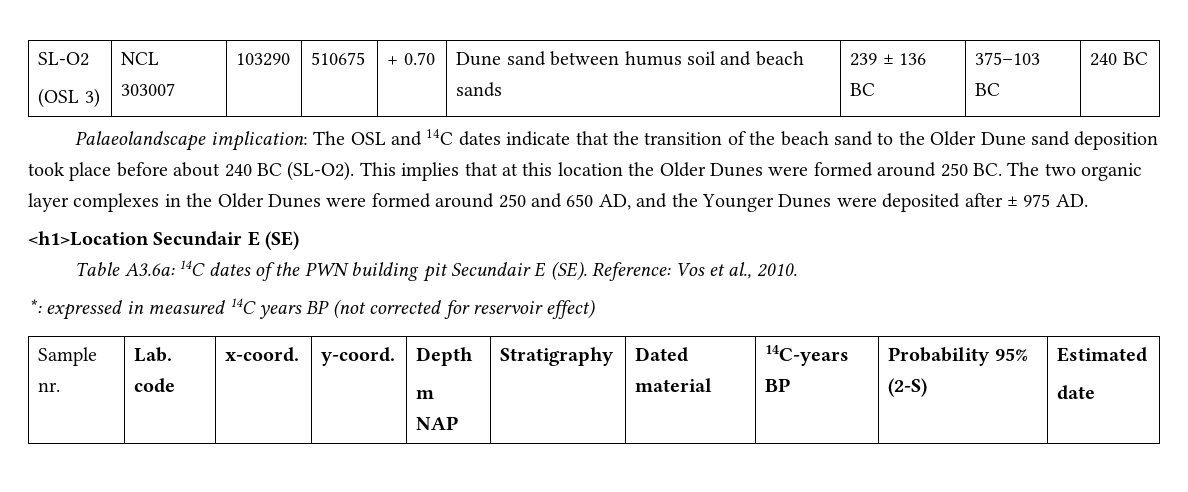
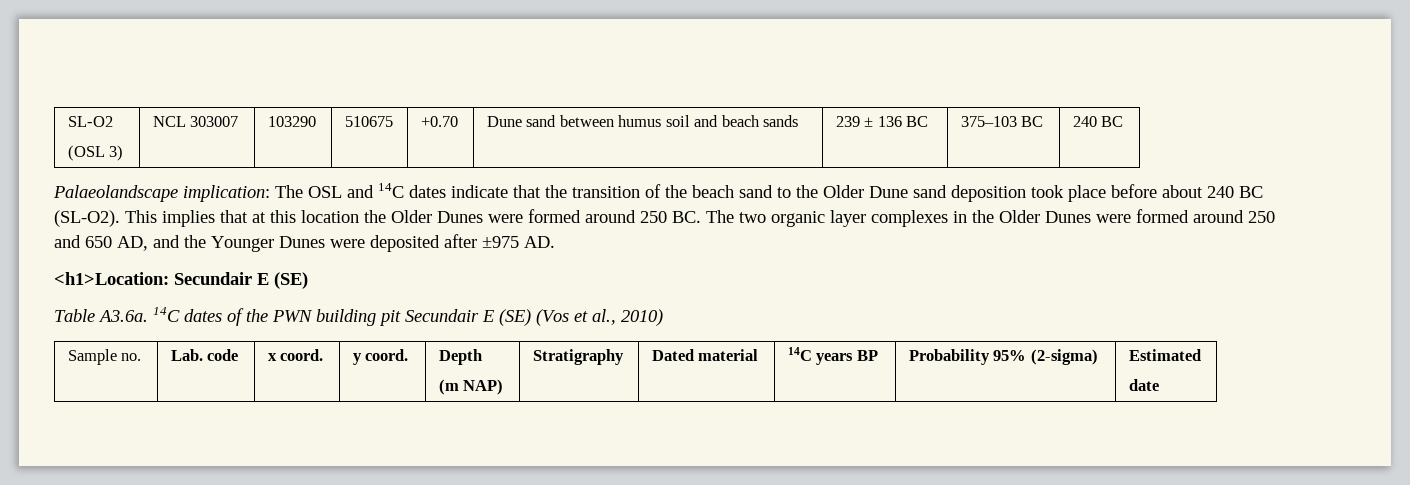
  SL-O2
- (OSL 3) | NCL 303007 | 103290 | 510675 | + 0.70 | Dune sand between humus soil and beach sands | 239 ± 136 BC | 375–103 BC | 240 BC
+ (OSL 3) | NCL 303007 | 103290 | 510675 | +0.70 | Dune sand between humus soil and beach sands | 239 ± 136 BC | 375–103 BC | 240 BC
- This implies that at this location the Older Dunes were formed around 250 BC. The two organic layer complexes in the Older Dunes were formed around 250 and 650 AD, and the Younger Dunes were deposited after ± 975 AD.
+ This implies that at this location the Older Dunes were formed around 250 BC. The two organic layer complexes in the Older Dunes were formed around 250 and 650 AD, and the Younger Dunes were deposited after ±975 AD.
- <h1>Location Secundair E (SE)
+ <h1>Location: Secundair E (SE)
- Table A3.6a: 14C dates of the PWN building pit Secundair E (SE). Reference: Vos et al., 2010.
- *: expressed in measured 14C years BP (not corrected for reservoir effect)
+ Table A3.6a. 14C dates of the PWN building pit Secundair E (SE) (Vos et al., 2010)
- Sample nr. | Lab. code | x-coord. | y-coord. | Depth
- m NAP | Stratigraphy | Dated material | 14C-years BP | Probability 95% (2-S) | Estimated
+ Sample no. | Lab. code | x coord. | y coord. | Depth
+ (m NAP) | Stratigraphy | Dated material | 14C years BP | Probability 95% (2-sigma) | Estimated

